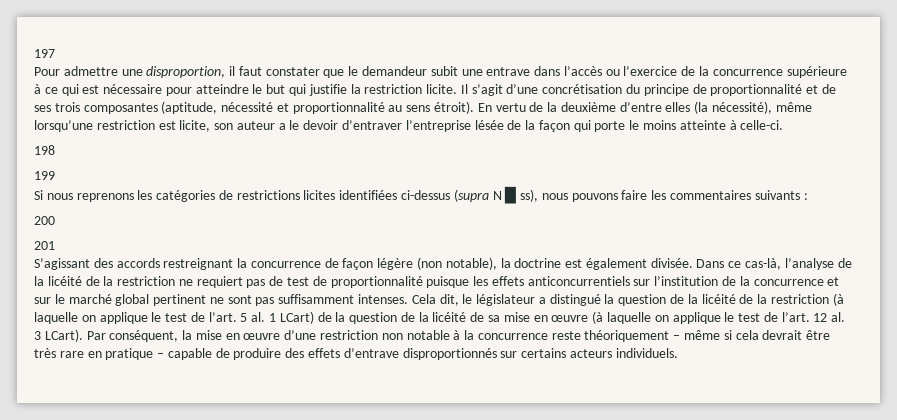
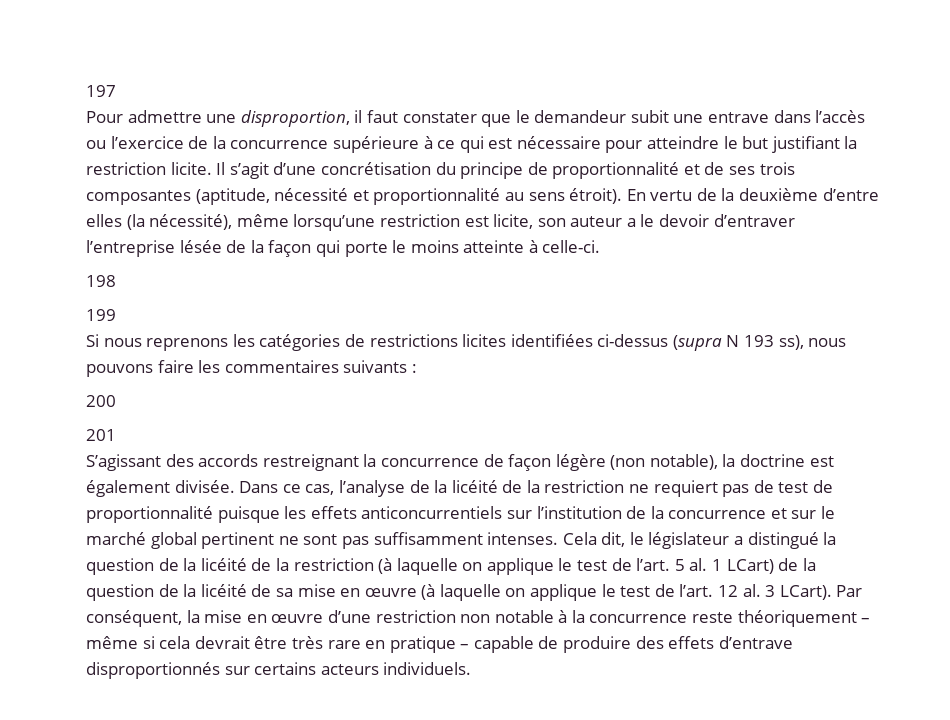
- Pour admettre une disproportion, il faut constater que le demandeur subit une entrave dans l’accès ou l’exercice de la concurrence supérieure à ce qui est nécessaire pour atteindre le but qui justifie la restriction licite.
+ Pour admettre une disproportion, il faut constater que le demandeur subit une entrave dans l’accès ou l’exercice de la concurrence supérieure à ce qui est nécessaire pour atteindre le but justifiant la restriction licite.
- Si nous reprenons les catégories de restrictions licites identifiées ci-dessus (supra N █ ss), nous pouvons faire les commentaires suivants :
+ Si nous reprenons les catégories de restrictions licites identifiées ci-dessus (supra N 193 ss), nous pouvons faire les commentaires suivants :
- Dans ce cas-là, l’analyse de la licéité de la restriction ne requiert pas de test de proportionnalité puisque les effets anticoncurrentiels sur l’institution de la concurrence et sur le marché global pertinent ne sont pas suffisamment intenses.
+ Dans ce cas, l’analyse de la licéité de la restriction ne requiert pas de test de proportionnalité puisque les effets anticoncurrentiels sur l’institution de la concurrence et sur le marché global pertinent ne sont pas suffisamment intenses.

